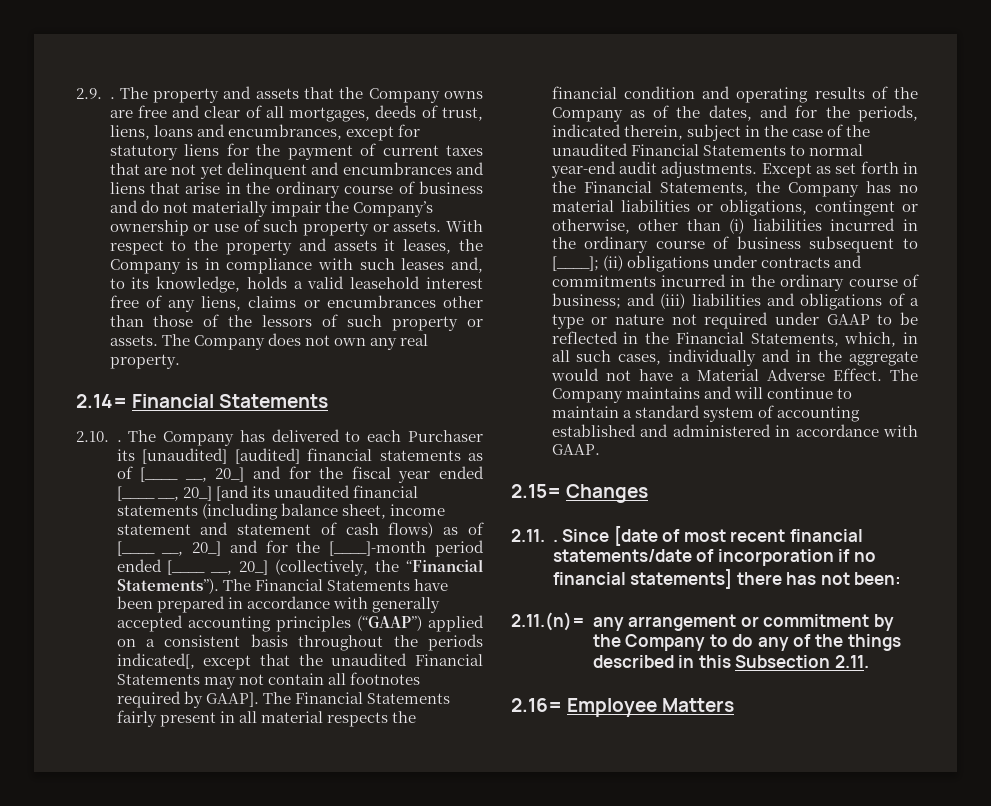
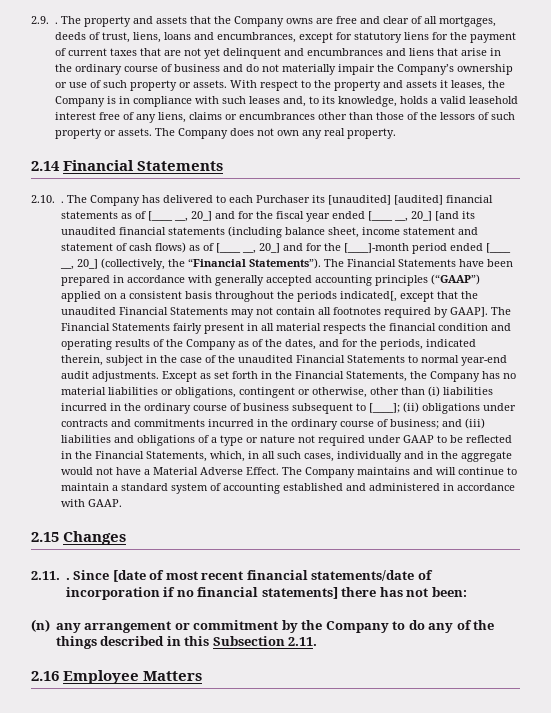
- 2.14= Financial Statements
+ 2.14 Financial Statements
- 2.15= Changes
+ 2.15 Changes
- 2.11.(n)= any arrangement or commitment by the Company to do any of the things described in this Subsection 2.11.
+ (n) any arrangement or commitment by the Company to do any of the things described in this Subsection 2.11.
- 2.16= Employee Matters
+ 2.16 Employee Matters

